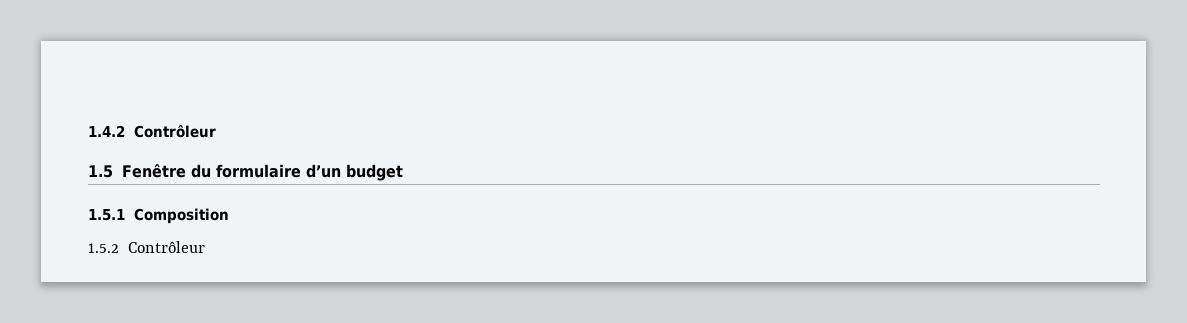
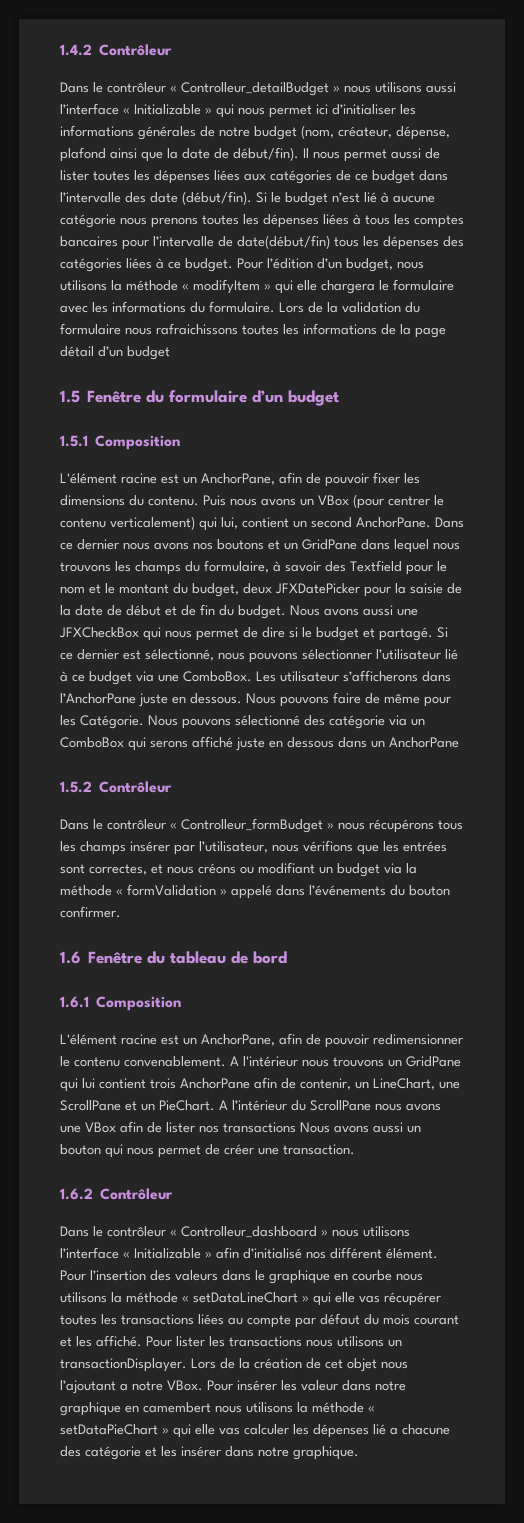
+ Dans le contrôleur « Controlleur_detailBudget » nous utilisons aussi l’interface « Initializable » qui nous permet ici d’initialiser les informations générales de notre budget (nom, créateur, dépense, plafond ainsi que la date de début/fin). Il nous permet aussi de lister toutes les dépenses liées aux catégories de ce budget dans l’intervalle des date (début/fin). Si le budget n’est lié à aucune catégorie nous prenons toutes les dépenses liées à tous les comptes bancaires pour l’intervalle de date(début/fin) tous les dépenses des catégories liées à ce budget. Pour l’édition d’un budget, nous utilisons la méthode « modifyItem » qui elle chargera le formulaire avec les informations du formulaire. Lors de la validation du formulaire nous rafraichissons toutes les informations de la page détail d’un budget
+ L'élément racine est un AnchorPane, afin de pouvoir fixer les dimensions du contenu. Puis nous avons un VBox (pour centrer le contenu verticalement) qui lui, contient un second AnchorPane. Dans ce dernier nous avons nos boutons et un GridPane dans lequel nous trouvons les champs du formulaire, à savoir des Textfield pour le nom et le montant du budget, deux JFXDatePicker pour la saisie de la date de début et de fin du budget. Nous avons aussi une JFXCheckBox qui nous permet de dire si le budget et partagé. Si ce dernier est sélectionné, nous pouvons sélectionner l’utilisateur lié à ce budget via une ComboBox. Les utilisateur s’afficherons dans l’AnchorPane juste en dessous. Nous pouvons faire de même pour les Catégorie. Nous pouvons sélectionné des catégorie via un ComboBox qui serons affiché juste en dessous dans un AnchorPane
  1.5.2 Contrôleur
+ Dans le contrôleur « Controlleur_formBudget » nous récupérons tous les champs insérer par l’utilisateur, nous vérifions que les entrées sont correctes, et nous créons ou modifiant un budget via la méthode « formValidation » appelé dans l’événements du bouton confirmer.
+ 1.6 Fenêtre du tableau de bord
+ 1.6.1 Composition
+ L'élément racine est un AnchorPane, afin de pouvoir redimensionner le contenu convenablement. A l'intérieur nous trouvons un GridPane qui lui contient trois AnchorPane afin de contenir, un LineChart, une ScrollPane et un PieChart. A l’intérieur du ScrollPane nous avons une VBox afin de lister nos transactions Nous avons aussi un bouton qui nous permet de créer une transaction.
+ 1.6.2 Contrôleur
+ Dans le contrôleur « Controlleur_dashboard » nous utilisons l’interface « Initializable » afin d’initialisé nos différent élément. Pour l’insertion des valeurs dans le graphique en courbe nous utilisons la méthode « setDataLineChart » qui elle vas récupérer toutes les transactions liées au compte par défaut du mois courant et les affiché. Pour lister les transactions nous utilisons un transactionDisplayer. Lors de la création de cet objet nous l’ajoutant a notre VBox. Pour insérer les valeur dans notre graphique en camembert nous utilisons la méthode « setDataPieChart » qui elle vas calculer les dépenses lié a chacune des catégorie et les insérer dans notre graphique.

